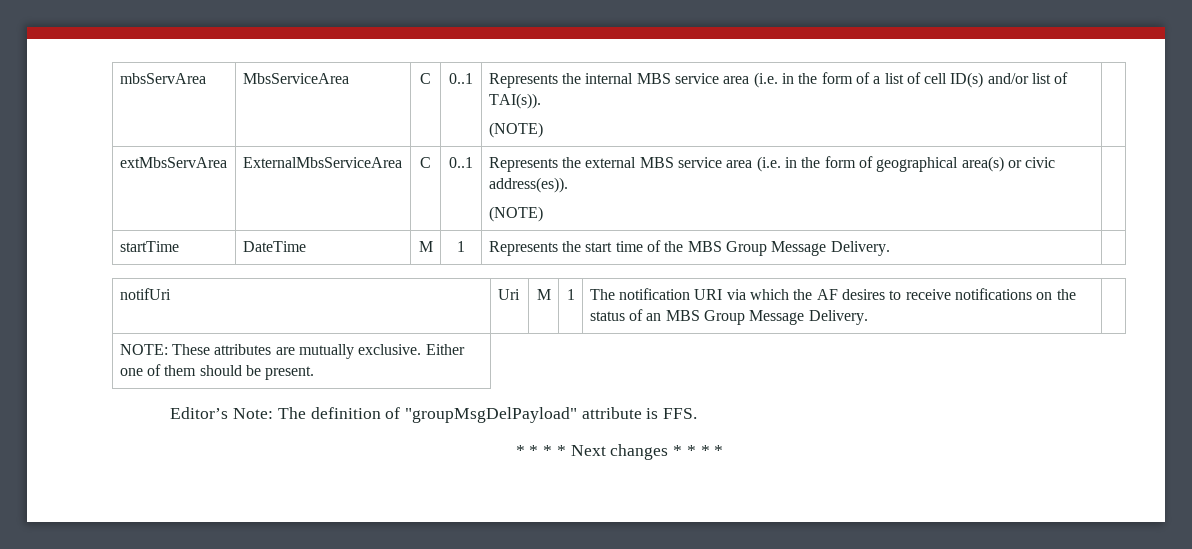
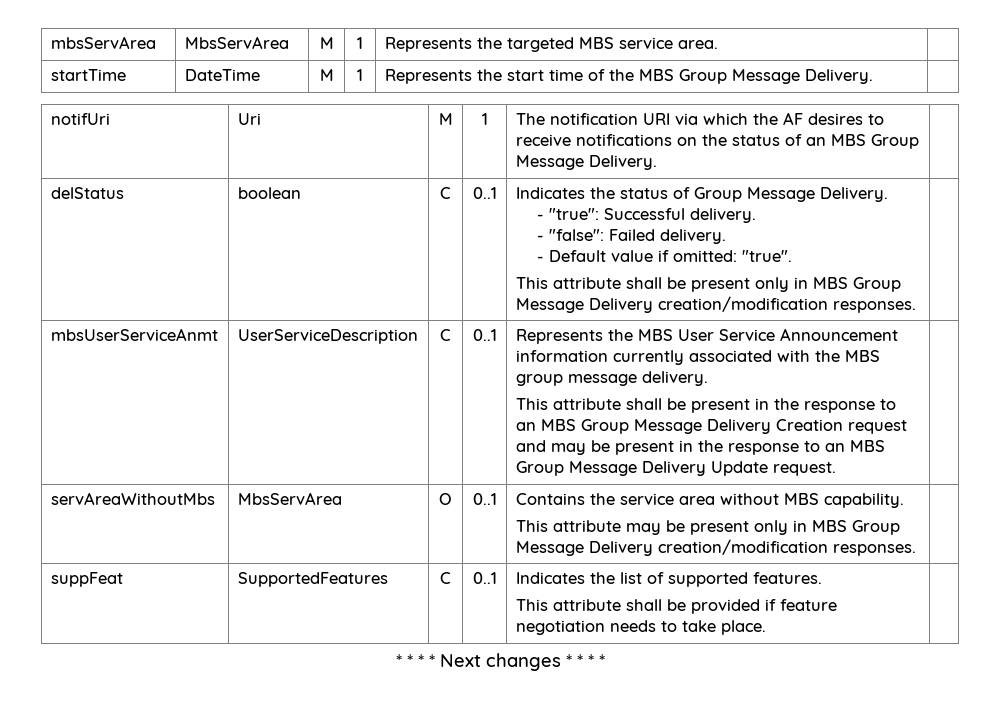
- mbsServArea | MbsServiceArea | C | 0..1 | Represents the internal MBS service area (i.e. in the form of a list of cell ID(s) and/or list of TAI(s)).
- (NOTE) |
- extMbsServArea | ExternalMbsServiceArea | C | 0..1 | Represents the external MBS service area (i.e. in the form of geographical area(s) or civic address(es)).
- (NOTE) |
+ mbsServArea | MbsServArea | M | 1 | Represents the targeted MBS service area. |
- NOTE: These attributes are mutually exclusive. Either one of them should be present.
- Editor’s Note: The definition of "groupMsgDelPayload" attribute is FFS.
+ delStatus | boolean | C | 0..1 | Indicates the status of Group Message Delivery.
+ - "true": Successful delivery.
+ - "false": Failed delivery.
+ - Default value if omitted: "true".
+ This attribute shall be present only in MBS Group Message Delivery creation/modification responses. |
+ mbsUserServiceAnmt | UserServiceDescription | C | 0..1 | Represents the MBS User Service Announcement information currently associated with the MBS group message delivery.
+ This attribute shall be present in the response to an MBS Group Message Delivery Creation request and may be present in the response to an MBS Group Message Delivery Update request. |
+ servAreaWithoutMbs | MbsServArea | O | 0..1 | Contains the service area without MBS capability.
+ This attribute may be present only in MBS Group Message Delivery creation/modification responses. |
+ suppFeat | SupportedFeatures | C | 0..1 | Indicates the list of supported features.
+ This attribute shall be provided if feature negotiation needs to take place. |

